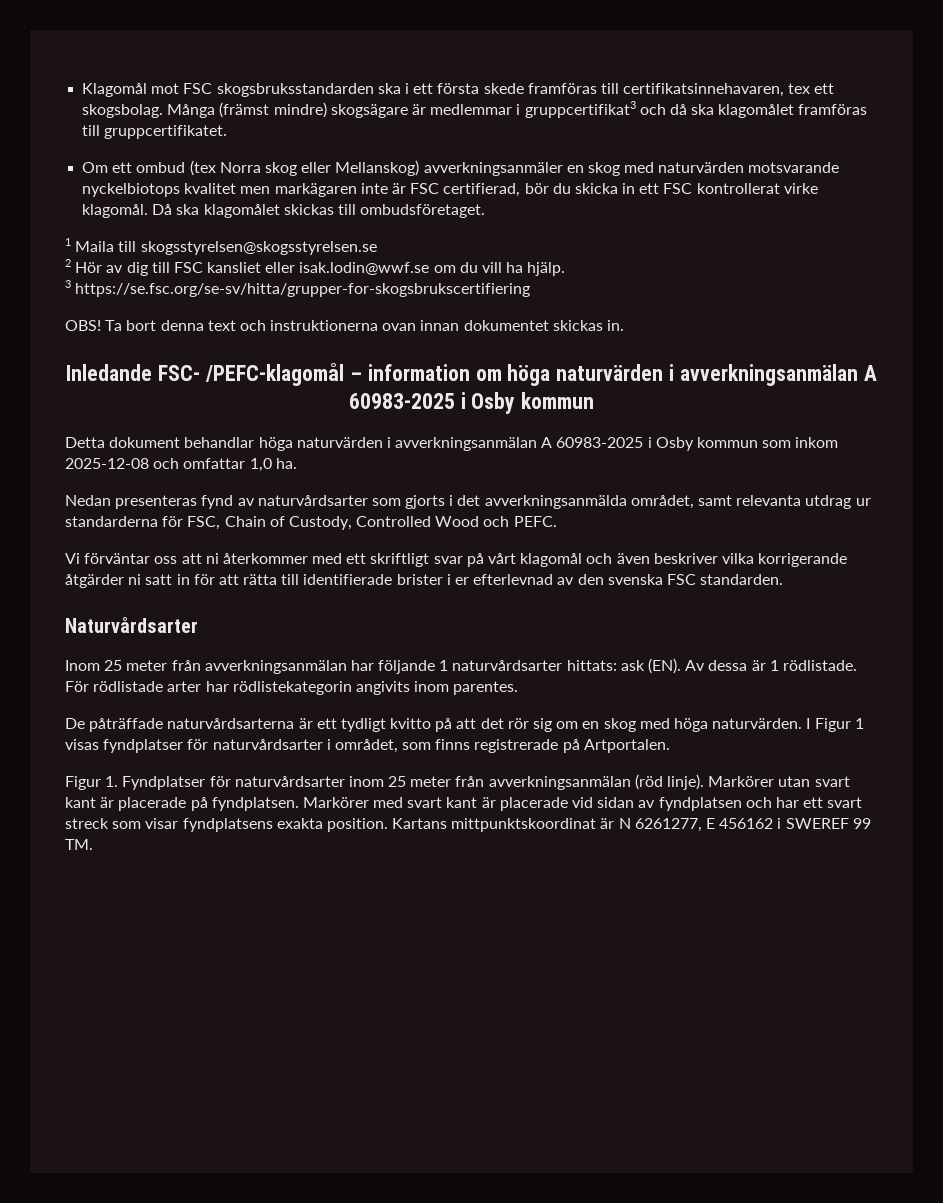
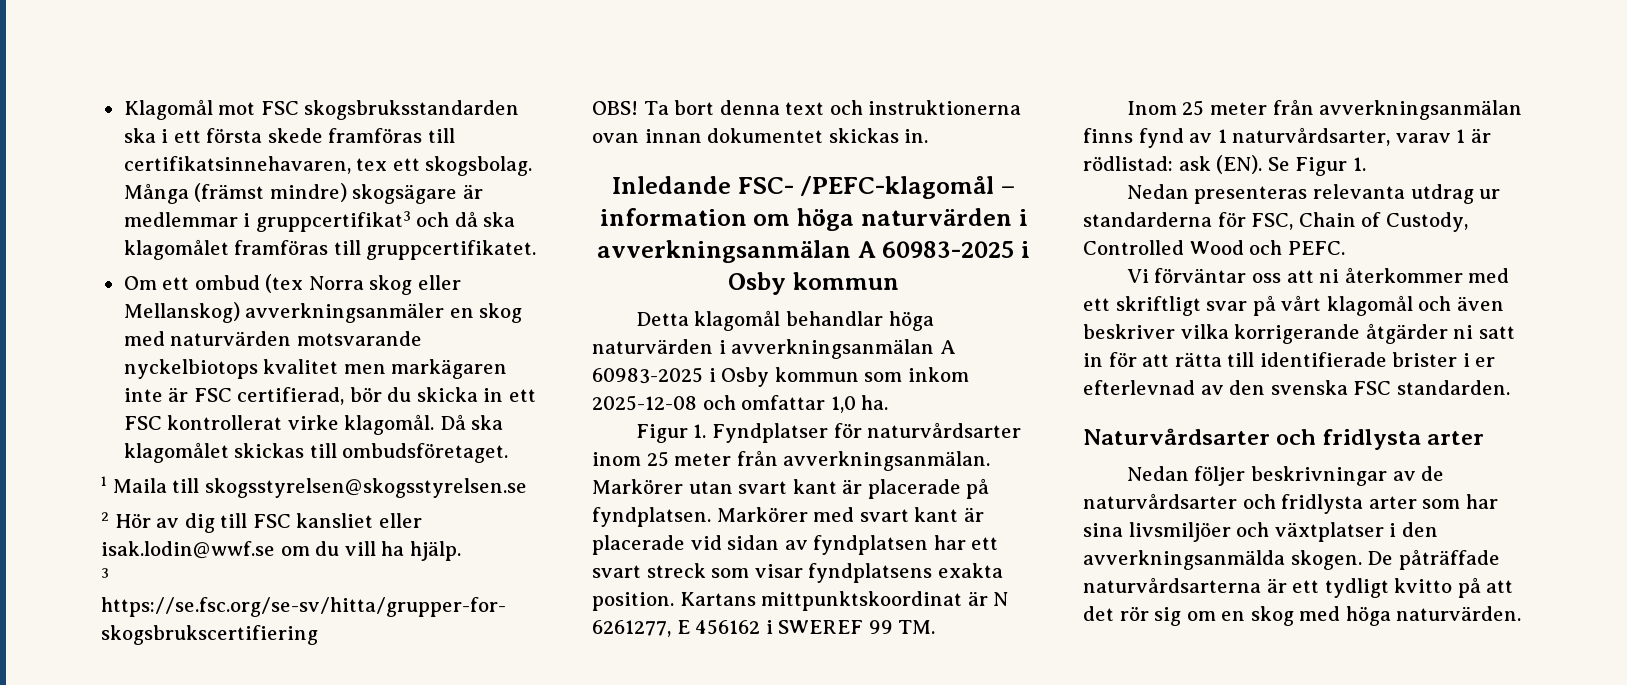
- Detta dokument behandlar höga naturvärden i avverkningsanmälan A 60983-2025 i Osby kommun som inkom 2025-12-08 och omfattar 1,0 ha.
+ Detta klagomål behandlar höga naturvärden i avverkningsanmälan A 60983-2025 i Osby kommun som inkom 2025-12-08 och omfattar 1,0 ha.
- Nedan presenteras fynd av naturvårdsarter som gjorts i det avverkningsanmälda området, samt relevanta utdrag ur standarderna för FSC, Chain of Custody, Controlled Wood och PEFC.
+ Figur 1. Fyndplatser för naturvårdsarter inom 25 meter från avverkningsanmälan. Markörer utan svart kant är placerade på fyndplatsen. Markörer med svart kant är placerade vid sidan av fyndplatsen har ett svart streck som visar fyndplatsens exakta position. Kartans mittpunktskoordinat är N 6261277, E 456162 i SWEREF 99 TM.
+ Inom 25 meter från avverkningsanmälan finns fynd av 1 naturvårdsarter, varav 1 är rödlistad: ask (EN). Se Figur 1.
+ Nedan presenteras relevanta utdrag ur standarderna för FSC, Chain of Custody, Controlled Wood och PEFC.
- Naturvårdsarter
- Inom 25 meter från avverkningsanmälan har följande 1 naturvårdsarter hittats: ask (EN). Av dessa är 1 rödlistade. För rödlistade arter har rödlistekategorin angivits inom parentes.
- De påträffade naturvårdsarterna är ett tydligt kvitto på att det rör sig om en skog med höga naturvärden. I Figur 1 visas fyndplatser för naturvårdsarter i området, som finns registrerade på Artportalen.
- Figur 1. Fyndplatser för naturvårdsarter inom 25 meter från avverkningsanmälan (röd linje). Markörer utan svart kant är placerade på fyndplatsen. Markörer med svart kant är placerade vid sidan av fyndplatsen och har ett svart streck som visar fyndplatsens exakta position. Kartans mittpunktskoordinat är N 6261277, E 456162 i SWEREF 99 TM.
+ Naturvårdsarter och fridlysta arter
+ Nedan följer beskrivningar av de naturvårdsarter och fridlysta arter som har sina livsmiljöer och växtplatser i den avverkningsanmälda skogen. De påträffade naturvårdsarterna är ett tydligt kvitto på att det rör sig om en skog med höga naturvärden.

